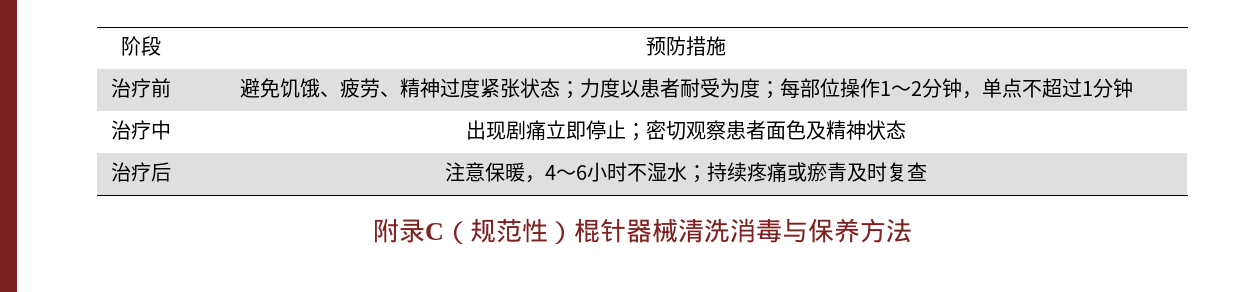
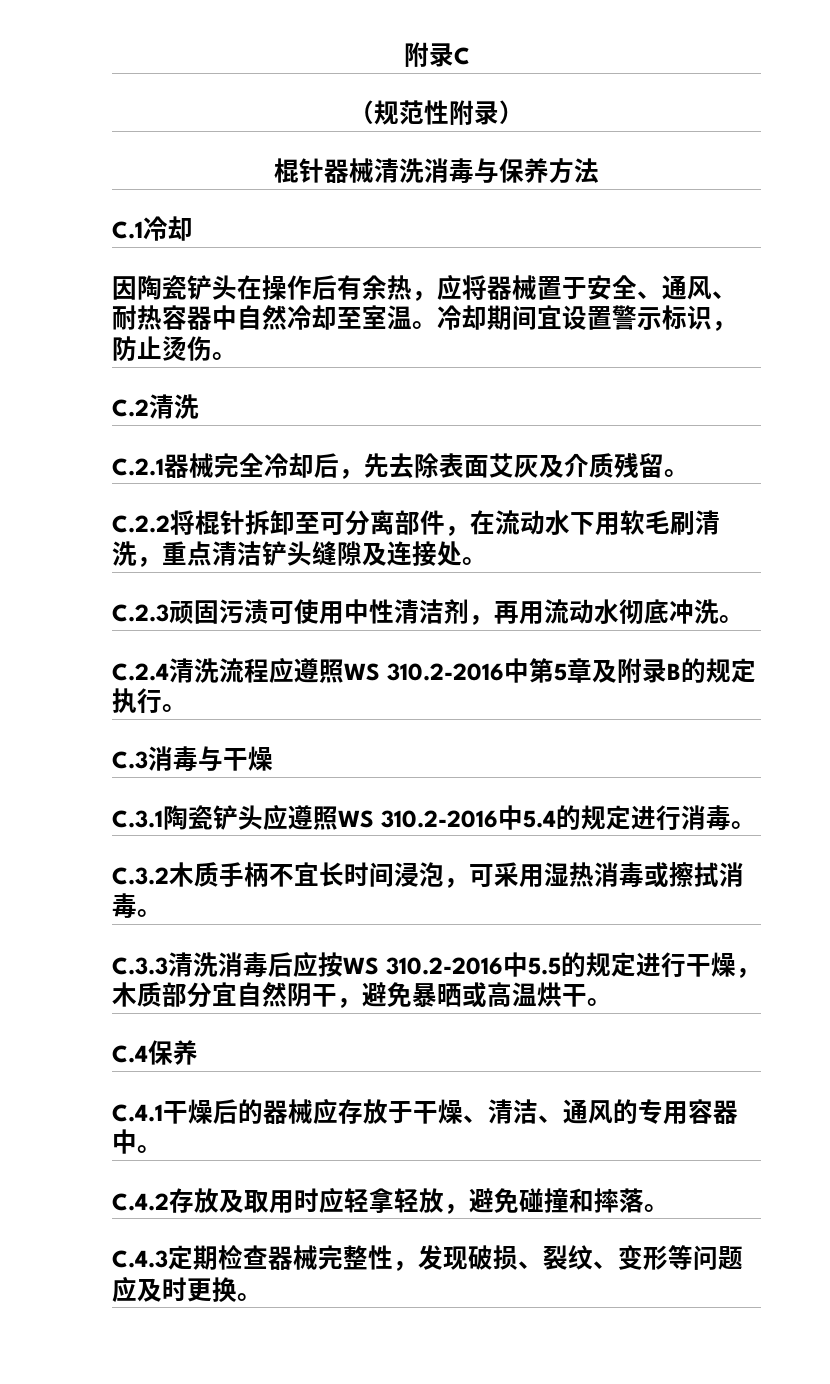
- 阶段 | 预防措施
- 治疗前 | 避免饥饿、疲劳、精神过度紧张状态；力度以患者耐受为度；每部位操作1～2分钟，单点不超过1分钟
- 治疗中 | 出现剧痛立即停止；密切观察患者面色及精神状态
- 治疗后 | 注意保暖，4～6小时不湿水；持续疼痛或瘀青及时复查
- 附录C（规范性）棍针器械清洗消毒与保养方法
+ 附录C
+ （规范性附录）
+ 棍针器械清洗消毒与保养方法
+ C.1冷却
+ 因陶瓷铲头在操作后有余热，应将器械置于安全、通风、耐热容器中自然冷却至室温。冷却期间宜设置警示标识，防止烫伤。
+ C.2清洗
+ C.2.1器械完全冷却后，先去除表面艾灰及介质残留。
+ C.2.2将棍针拆卸至可分离部件，在流动水下用软毛刷清洗，重点清洁铲头缝隙及连接处。
+ C.2.3顽固污渍可使用中性清洁剂，再用流动水彻底冲洗。
+ C.2.4清洗流程应遵照WS 310.2-2016中第5章及附录B的规定执行。
+ C.3消毒与干燥
+ C.3.1陶瓷铲头应遵照WS 310.2-2016中5.4的规定进行消毒。
+ C.3.2木质手柄不宜长时间浸泡，可采用湿热消毒或擦拭消毒。
+ C.3.3清洗消毒后应按WS 310.2-2016中5.5的规定进行干燥，木质部分宜自然阴干，避免暴晒或高温烘干。
+ C.4保养
+ C.4.1干燥后的器械应存放于干燥、清洁、通风的专用容器中。
+ C.4.2存放及取用时应轻拿轻放，避免碰撞和摔落。
+ C.4.3定期检查器械完整性，发现破损、裂纹、变形等问题应及时更换。

